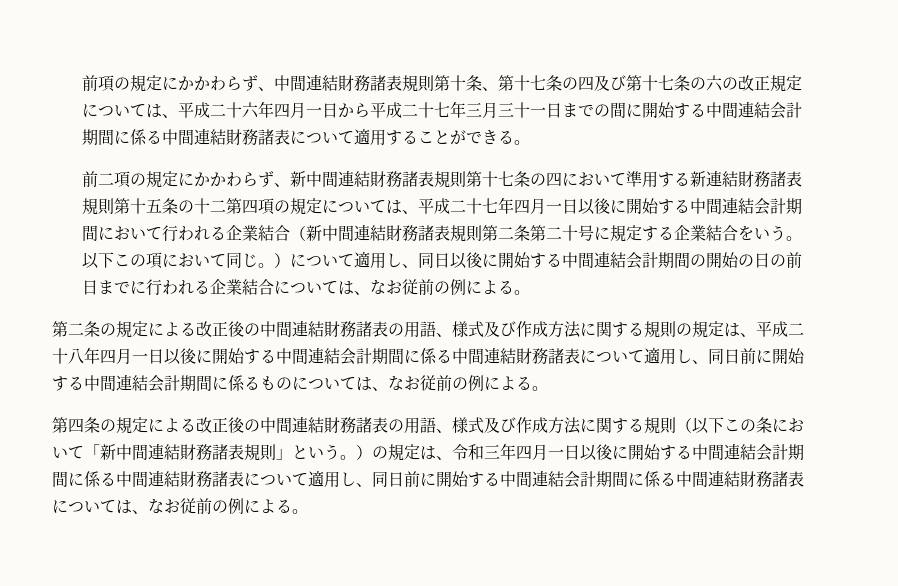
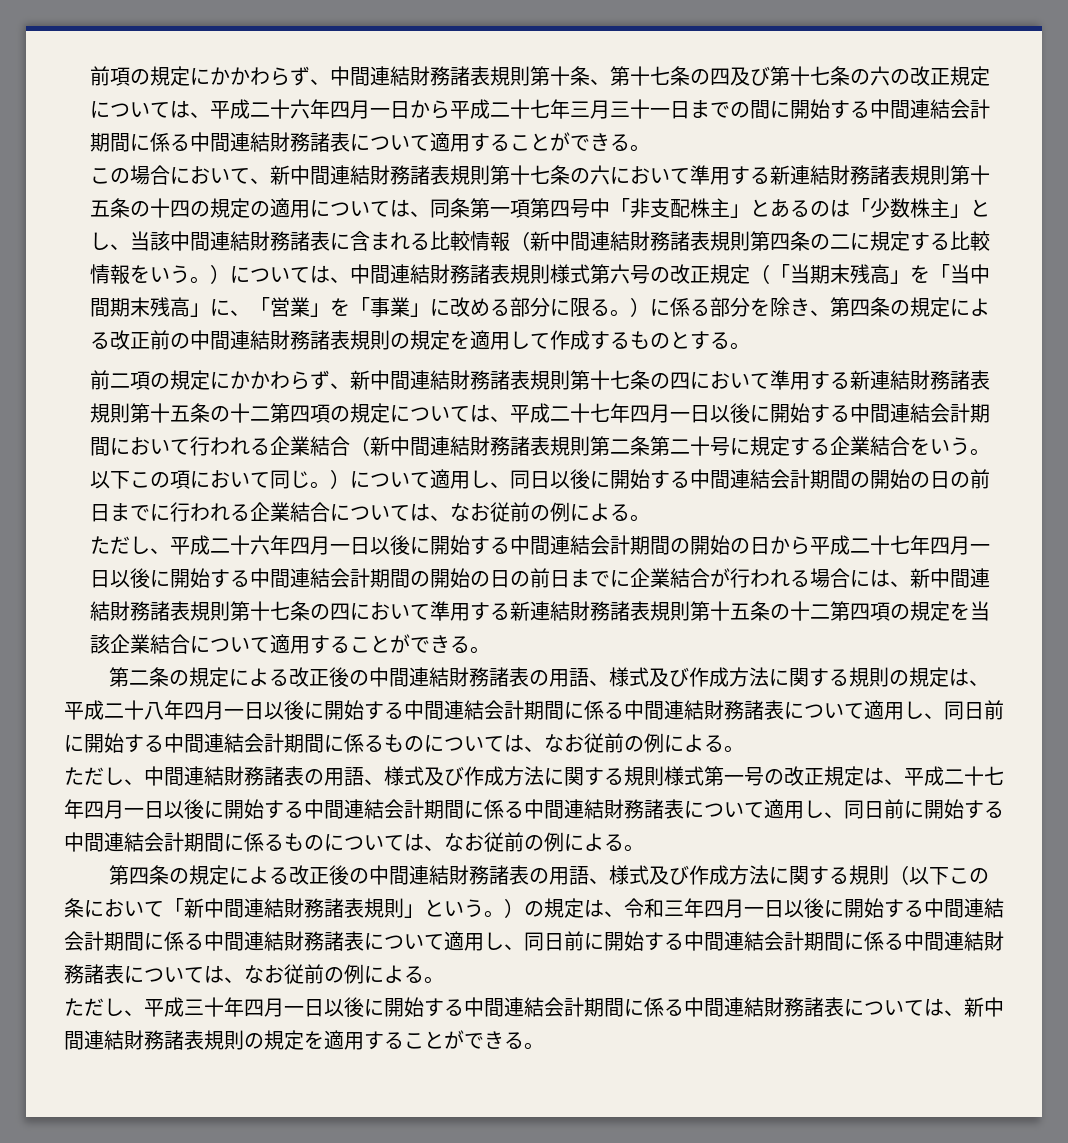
+ この場合において、新中間連結財務諸表規則第十七条の六において準用する新連結財務諸表規則第十五条の十四の規定の適用については、同条第一項第四号中「非支配株主」とあるのは「少数株主」とし、当該中間連結財務諸表に含まれる比較情報（新中間連結財務諸表規則第四条の二に規定する比較情報をいう。）については、中間連結財務諸表規則様式第六号の改正規定（「当期末残高」を「当中間期末残高」に、「営業」を「事業」に改める部分に限る。）に係る部分を除き、第四条の規定による改正前の中間連結財務諸表規則の規定を適用して作成するものとする。
+ ただし、平成二十六年四月一日以後に開始する中間連結会計期間の開始の日から平成二十七年四月一日以後に開始する中間連結会計期間の開始の日の前日までに企業結合が行われる場合には、新中間連結財務諸表規則第十七条の四において準用する新連結財務諸表規則第十五条の十二第四項の規定を当該企業結合について適用することができる。
+ ただし、中間連結財務諸表の用語、様式及び作成方法に関する規則様式第一号の改正規定は、平成二十七年四月一日以後に開始する中間連結会計期間に係る中間連結財務諸表について適用し、同日前に開始する中間連結会計期間に係るものについては、なお従前の例による。
+ ただし、平成三十年四月一日以後に開始する中間連結会計期間に係る中間連結財務諸表については、新中間連結財務諸表規則の規定を適用することができる。

